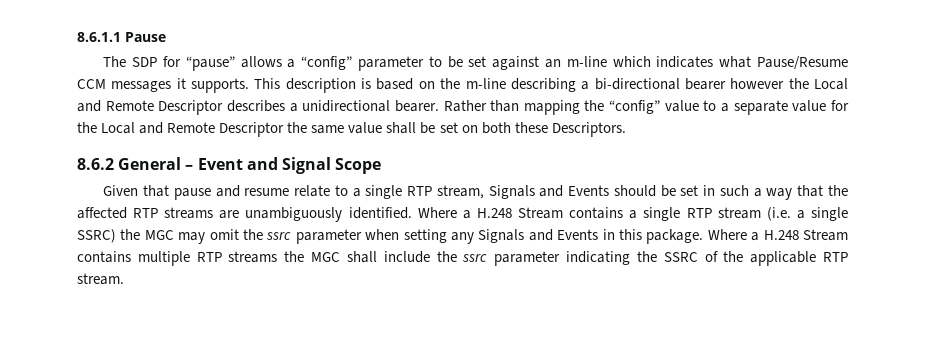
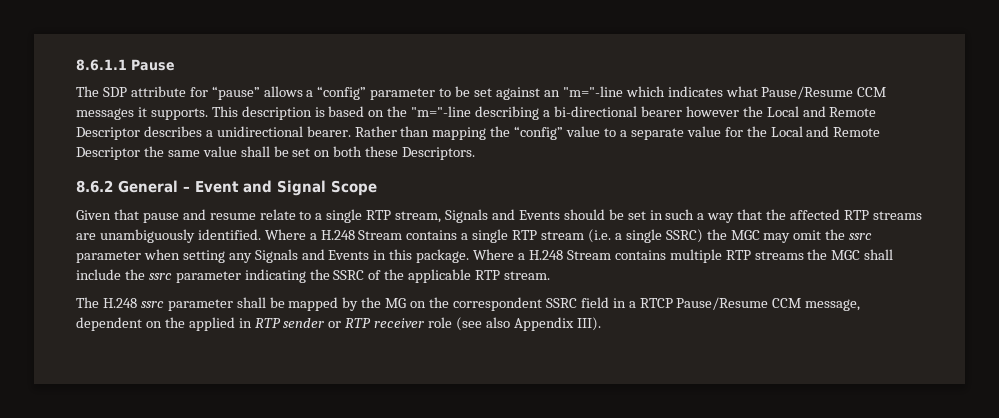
- The SDP for “pause” allows a “config” parameter to be set against an m-line which indicates what Pause/Resume CCM messages it supports.
+ The SDP attribute for “pause” allows a “config” parameter to be set against an "m="-line which indicates what Pause/Resume CCM messages it supports.
- This description is based on the m-line describing a bi-directional bearer however the Local and Remote Descriptor describes a unidirectional bearer.
+ This description is based on the "m="-line describing a bi-directional bearer however the Local and Remote Descriptor describes a unidirectional bearer.
+ The H.248 ssrc parameter shall be mapped by the MG on the correspondent SSRC field in a RTCP Pause/Resume CCM message, dependent on the applied in RTP sender or RTP receiver role (see also Appendix III).

